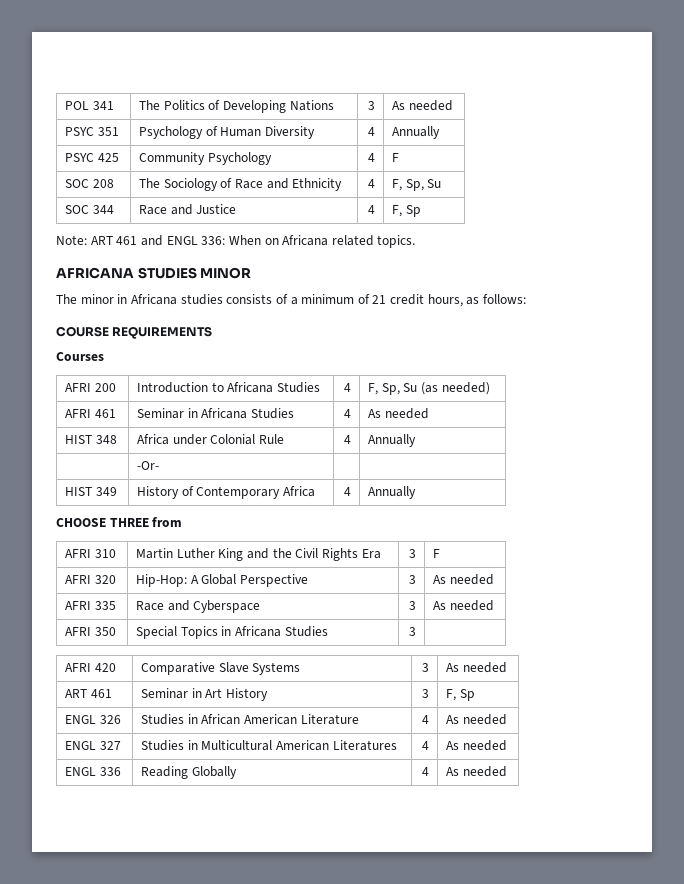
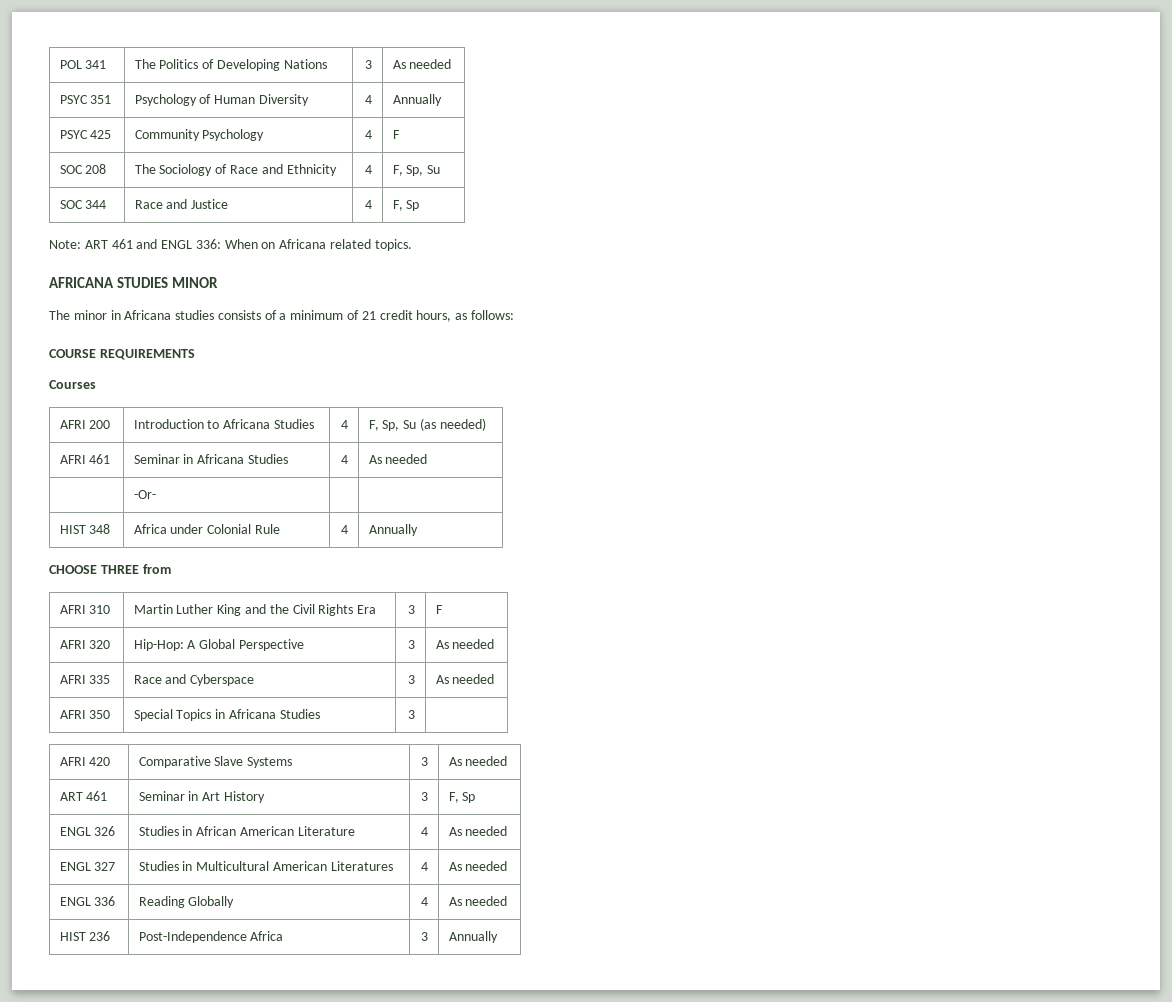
+ | -Or- | |
- | -Or- | |
- HIST 349 | History of Contemporary Africa | 4 | Annually
+ HIST 236 | Post-Independence Africa | 3 | Annually

